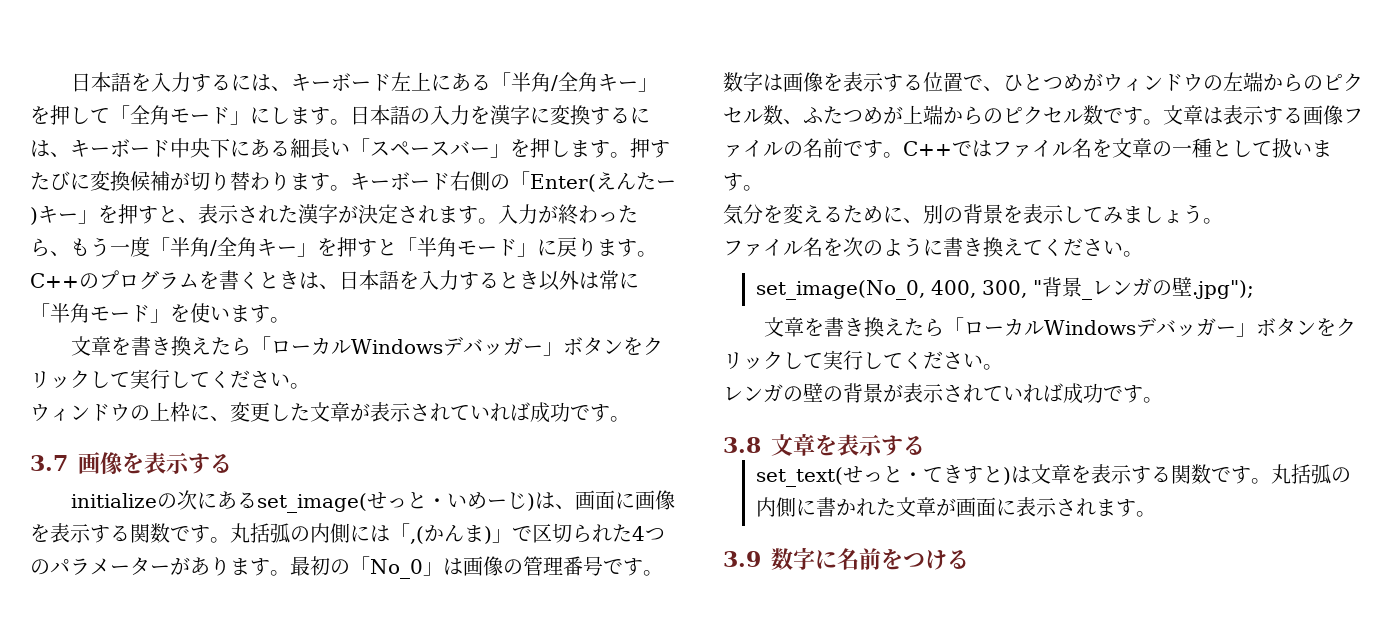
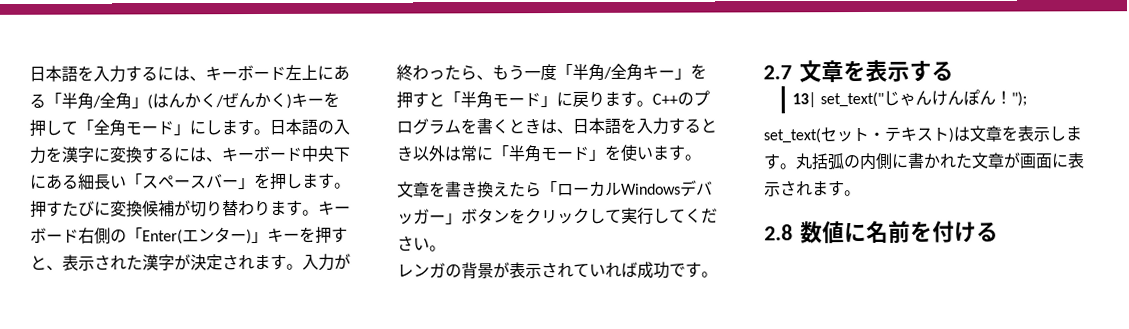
- 日本語を入力するには、キーボード左上にある「半角/全角キー」を押して「全角モード」にします。
+ 日本語を入力するには、キーボード左上にある「半角/全角」(はんかく/ぜんかく)キーを押して「全角モード」にします。
- キーボード右側の「Enter(えんたー)キー」を押すと、表示された漢字が決定されます。
+ キーボード右側の「Enter(エンター)」キーを押すと、表示された漢字が決定されます。
- ウィンドウの上枠に、変更した文章が表示されていれば成功です。
- 3.7画像を表示する
- initializeの次にあるset_image(せっと・いめーじ)は、画面に画像を表示する関数です。丸括弧の内側には「,(かんま)」で区切られた4つのパラメーターがあります。最初の「No_0」は画像の管理番号です。数字は画像を表示する位置で、ひとつめがウィンドウの左端からのピクセル数、ふたつめが上端からのピクセル数です。文章は表示する画像ファイルの名前です。C++ではファイル名を文章の一種として扱います。
- 気分を変えるために、別の背景を表示してみましょう。
- ファイル名を次のように書き換えてください。
- set_image(No_0, 400, 300, "背景_レンガの壁.jpg");
- 文章を書き換えたら「ローカルWindowsデバッガー」ボタンをクリックして実行してください。
- レンガの壁の背景が表示されていれば成功です。
+ レンガの背景が表示されていれば成功です。
- 3.8文章を表示する
+ 2.7文章を表示する
- set_text(せっと・てきすと)は文章を表示する関数です。
+ 13| set_text("じゃんけんぽん！");
+ set_text(セット・テキスト)は文章を表示します。
- 3.9数字に名前をつける
+ 2.8数値に名前を付ける

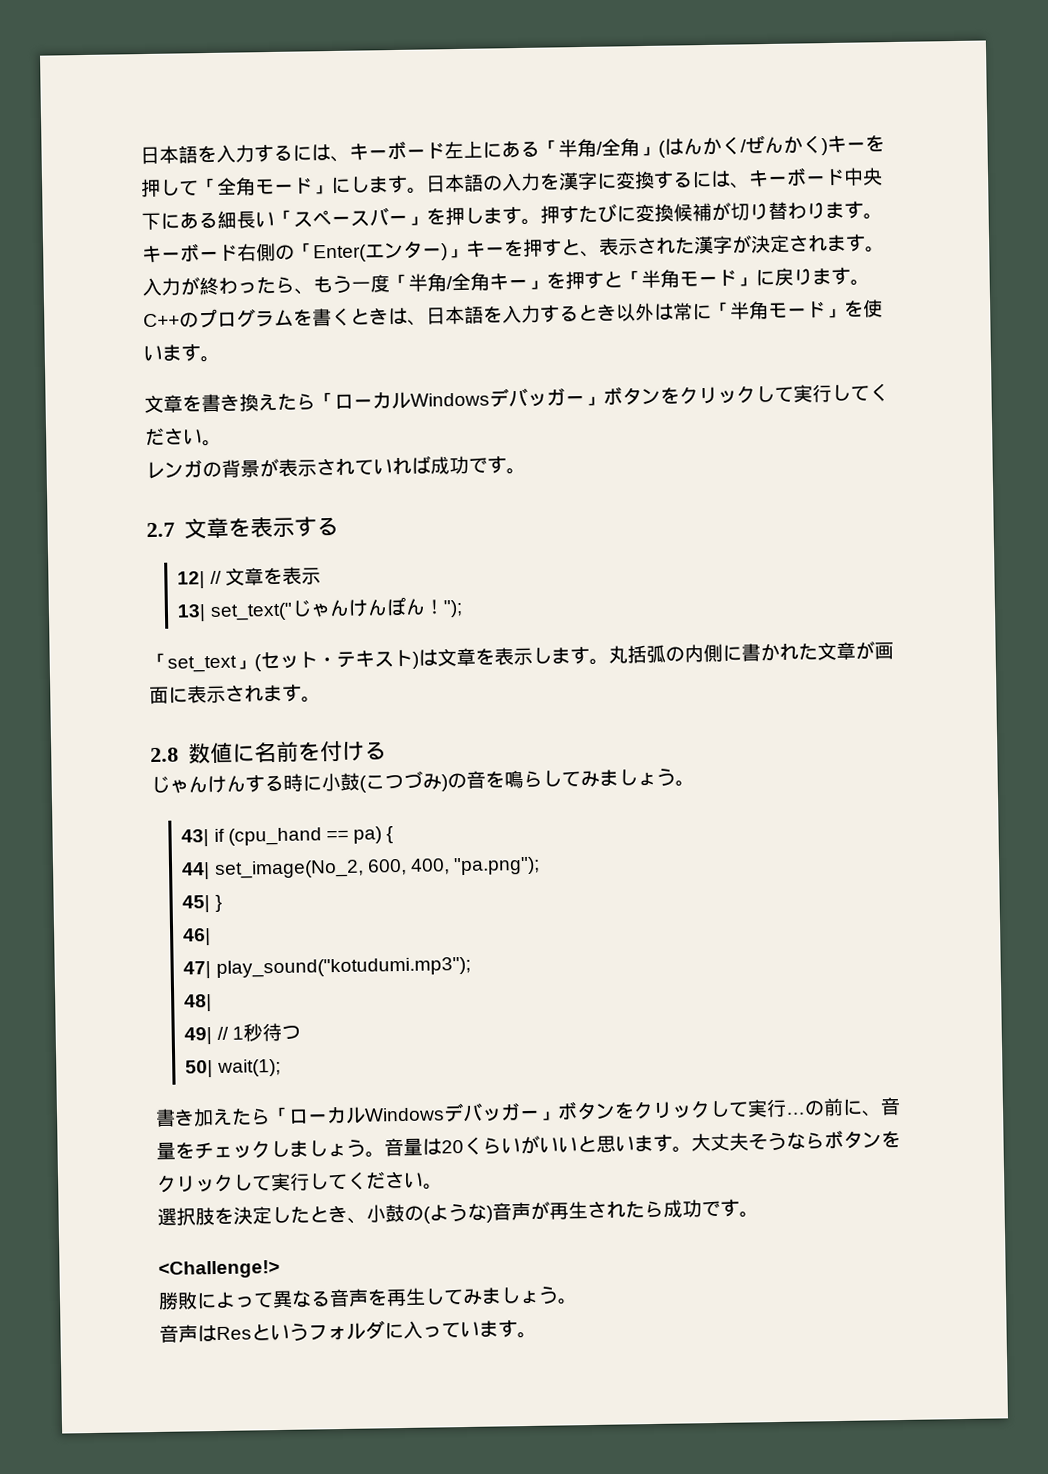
+ 12| // 文章を表示
- set_text(セット・テキスト)は文章を表示します。
+ 「set_text」(セット・テキスト)は文章を表示します。
+ じゃんけんする時に小鼓(こつづみ)の音を鳴らしてみましょう。
+ 43| if (cpu_hand == pa) {
+ 44| set_image(No_2, 600, 400, "pa.png");
+ 45| }
+ 46|
+ 47| play_sound("kotudumi.mp3");
+ 48|
+ 49| // 1秒待つ
+ 50| wait(1);
+ 書き加えたら「ローカルWindowsデバッガー」ボタンをクリックして実行…の前に、音量をチェックしましょう。音量は20くらいがいいと思います。大丈夫そうならボタンをクリックして実行してください。
+ 選択肢を決定したとき、小鼓の(ような)音声が再生されたら成功です。
+ <Challenge!>
+ 勝敗によって異なる音声を再生してみましょう。
+ 音声はResというフォルダに入っています。

